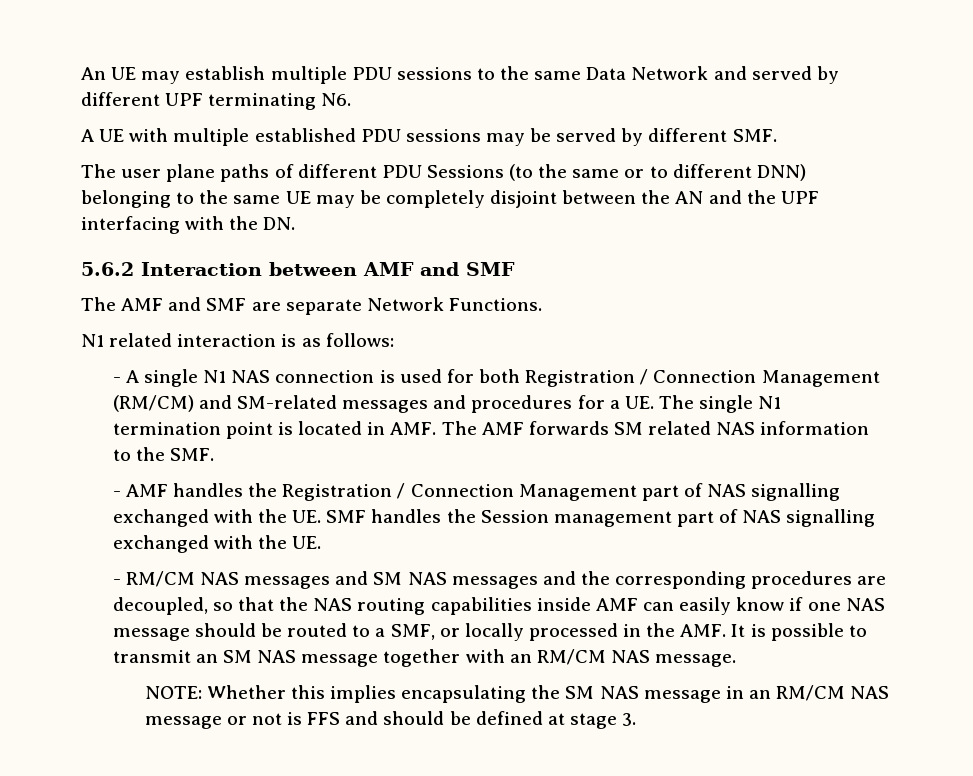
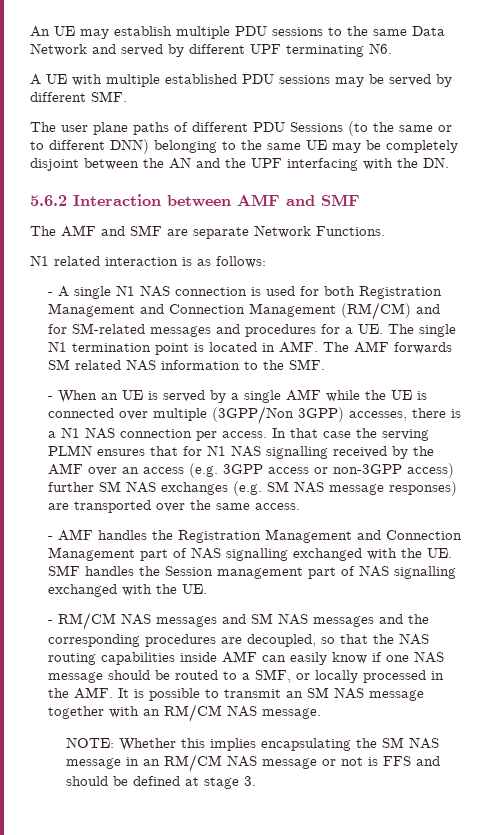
- - A single N1 NAS connection is used for both Registration / Connection Management (RM/CM) and SM-related messages and procedures for a UE. The single N1 termination point is located in AMF. The AMF forwards SM related NAS information to the SMF.
+ - A single N1 NAS connection is used for both Registration Management and Connection Management (RM/CM) and for SM-related messages and procedures for a UE. The single N1 termination point is located in AMF. The AMF forwards SM related NAS information to the SMF.
+ - When an UE is served by a single AMF while the UE is connected over multiple (3GPP/Non 3GPP) accesses, there is a N1 NAS connection per access. In that case the serving PLMN ensures that for N1 NAS signalling received by the AMF over an access (e.g. 3GPP access or non-3GPP access) further SM NAS exchanges (e.g. SM NAS message responses) are transported over the same access.
- - AMF handles the Registration / Connection Management part of NAS signalling exchanged with the UE. SMF handles the Session management part of NAS signalling exchanged with the UE.
+ - AMF handles the Registration Management and Connection Management part of NAS signalling exchanged with the UE. SMF handles the Session management part of NAS signalling exchanged with the UE.

